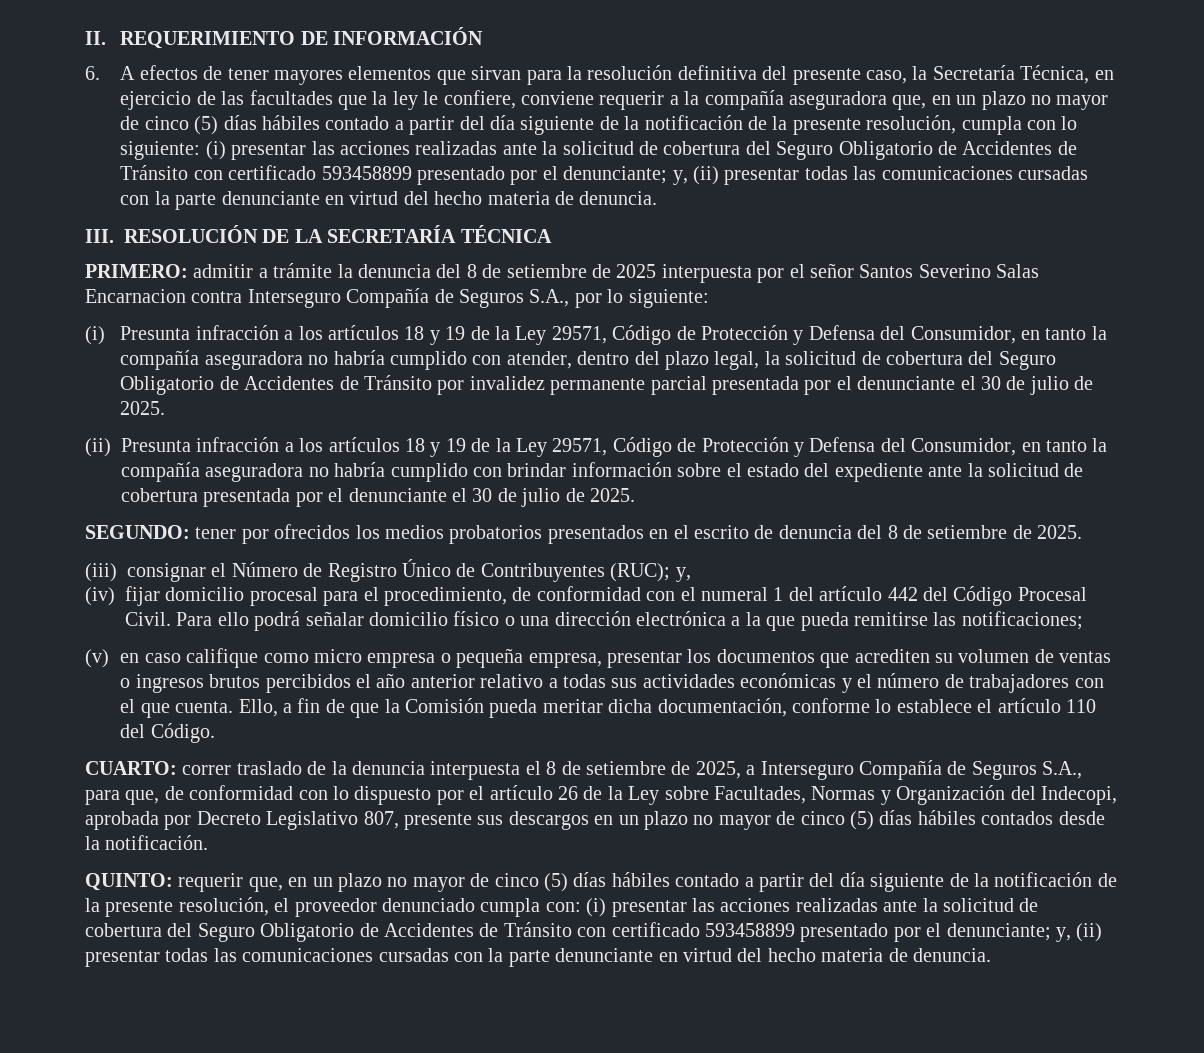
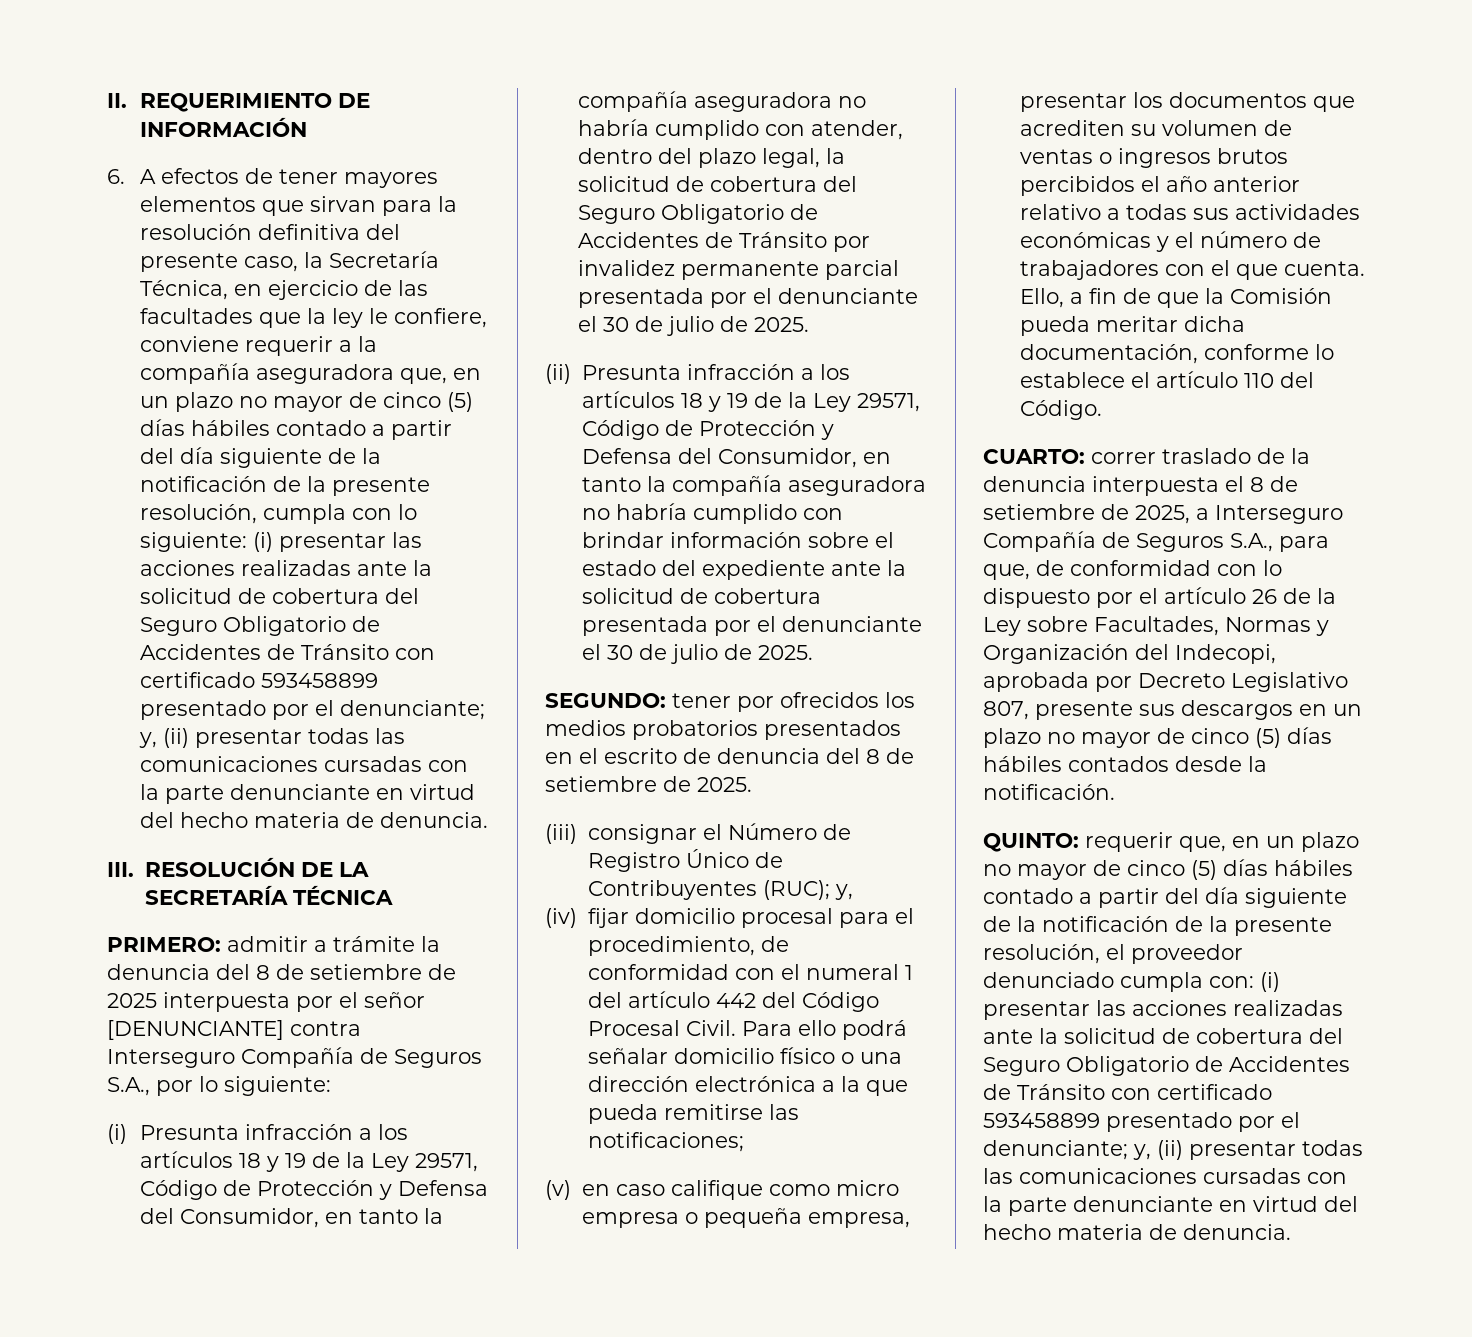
- PRIMERO: admitir a trámite la denuncia del 8 de setiembre de 2025 interpuesta por el señor Santos Severino Salas Encarnacion contra Interseguro Compañía de Seguros S.A., por lo siguiente:
+ PRIMERO: admitir a trámite la denuncia del 8 de setiembre de 2025 interpuesta por el señor [DENUNCIANTE] contra Interseguro Compañía de Seguros S.A., por lo siguiente:

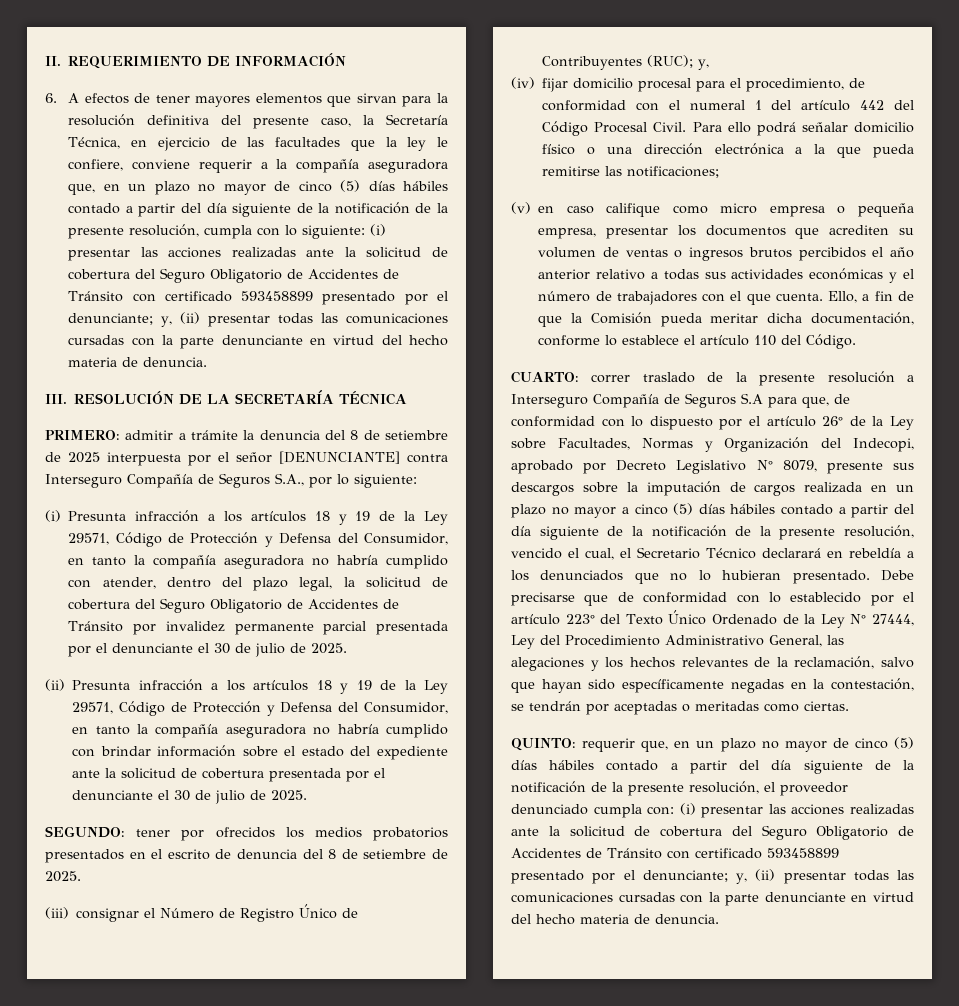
- CUARTO: correr traslado de la denuncia interpuesta el 8 de setiembre de 2025, a Interseguro Compañía de Seguros S.A., para que, de conformidad con lo dispuesto por el artículo 26 de la Ley sobre Facultades, Normas y Organización del Indecopi, aprobada por Decreto Legislativo 807, presente sus descargos en un plazo no mayor de cinco (5) días hábiles contados desde la notificación.
+ CUARTO: correr traslado de la presente resolución a Interseguro Compañía de Seguros S.A para que, de conformidad con lo dispuesto por el artículo 26° de la Ley sobre Facultades, Normas y Organización del Indecopi, aprobado por Decreto Legislativo N° 8079, presente sus descargos sobre la imputación de cargos realizada en un plazo no mayor a cinco (5) días hábiles contado a partir del día siguiente de la notificación de la presente resolución, vencido el cual, el Secretario Técnico declarará en rebeldía a los denunciados que no lo hubieran presentado. Debe precisarse que de conformidad con lo establecido por el artículo 223° del Texto Único Ordenado de la Ley N° 27444, Ley del Procedimiento Administrativo General, las alegaciones y los hechos relevantes de la reclamación, salvo que hayan sido específicamente negadas en la contestación, se tendrán por aceptadas o meritadas como ciertas.

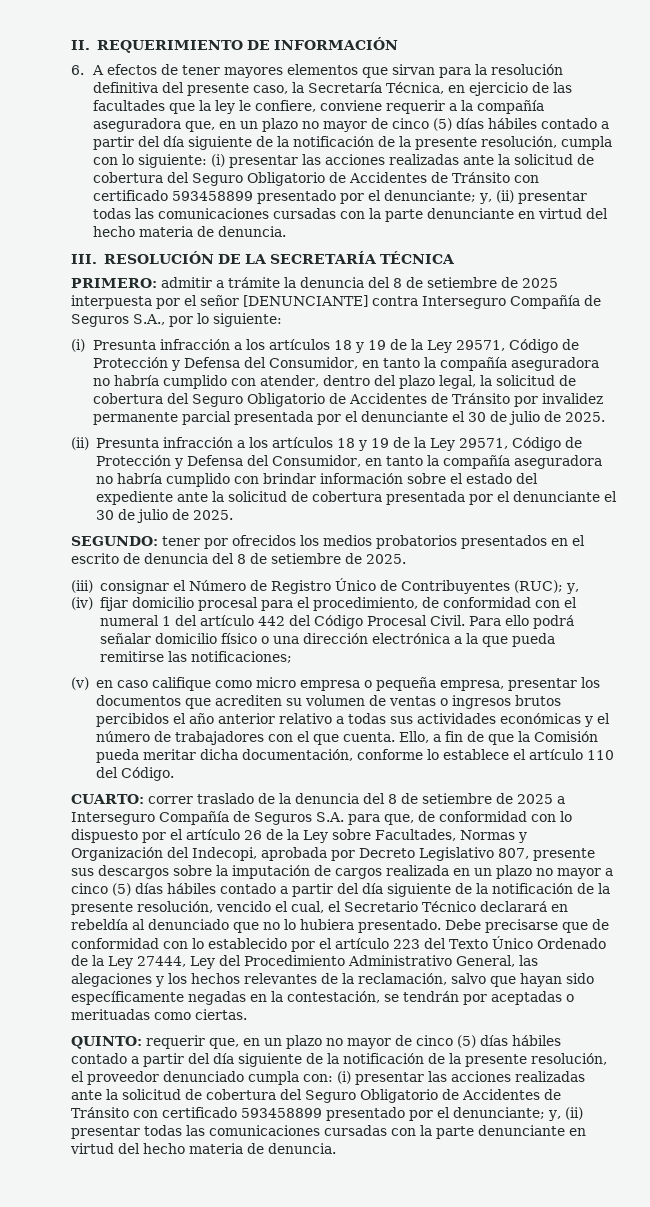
- correr traslado de la presente resolución a Interseguro Compañía de Seguros S.A para que, de conformidad con lo dispuesto por el artículo 26° de la Ley sobre Facultades, Normas y Organización del Indecopi, aprobado por Decreto Legislativo N° 8079, presente sus descargos sobre la imputación de cargos realizada en un plazo no mayor a cinco (5) días hábiles contado a partir del día siguiente de la notificación de la presente resolución, vencido el cual, el Secretario Técnico declarará en rebeldía a los denunciados que no lo hubieran presentado.
+ correr traslado de la denuncia del 8 de setiembre de 2025 a Interseguro Compañía de Seguros S.A. para que, de conformidad con lo dispuesto por el artículo 26 de la Ley sobre Facultades, Normas y Organización del Indecopi, aprobada por Decreto Legislativo 807, presente sus descargos sobre la imputación de cargos realizada en un plazo no mayor a cinco (5) días hábiles contado a partir del día siguiente de la notificación de la presente resolución, vencido el cual, el Secretario Técnico declarará en rebeldía al denunciado que no lo hubiera presentado.
- Debe precisarse que de conformidad con lo establecido por el artículo 223° del Texto Único Ordenado de la Ley N° 27444, Ley del Procedimiento Administrativo General, las alegaciones y los hechos relevantes de la reclamación, salvo que hayan sido específicamente negadas en la contestación, se tendrán por aceptadas o meritadas como ciertas.
+ Debe precisarse que de conformidad con lo establecido por el artículo 223 del Texto Único Ordenado de la Ley 27444, Ley del Procedimiento Administrativo General, las alegaciones y los hechos relevantes de la reclamación, salvo que hayan sido específicamente negadas en la contestación, se tendrán por aceptadas o merituadas como ciertas.

